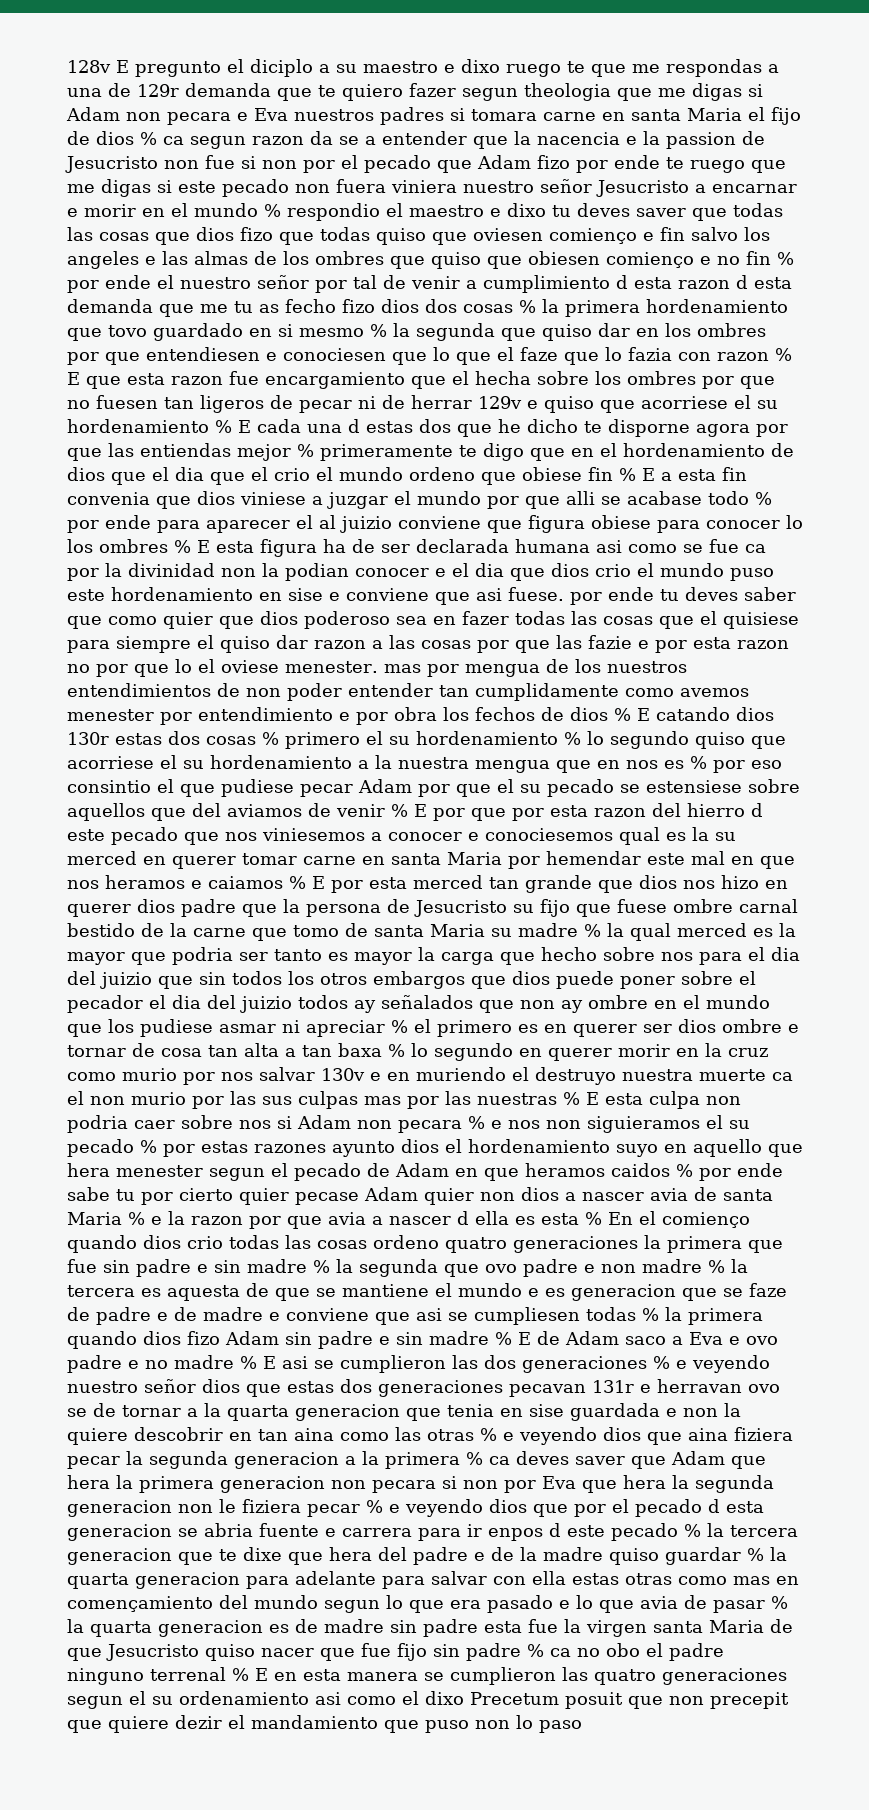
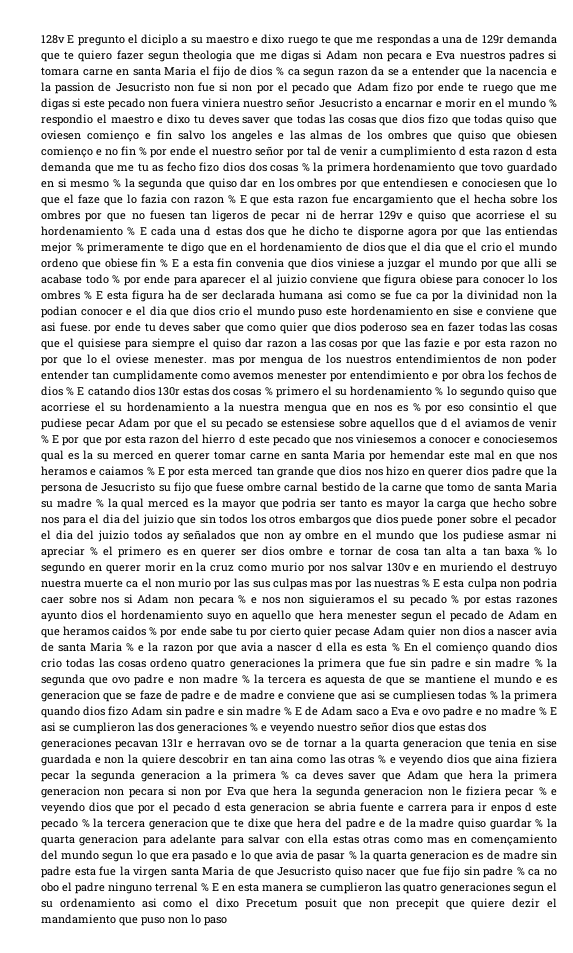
- 128v E pregunto el diciplo a su maestro e dixo ruego te que me respondas a una de 129r demanda que te quiero fazer segun theologia que me digas si Adam non pecara e Eva nuestros padres si tomara carne en santa Maria el fijo de dios % ca segun razon da se a entender que la nacencia e la passion de Jesucristo non fue si non por el pecado que Adam fizo por ende te ruego que me digas si este pecado non fuera viniera nuestro señor Jesucristo a encarnar e morir en el mundo % respondio el maestro e dixo tu deves saver que todas las cosas que dios fizo que todas quiso que oviesen comienço e fin salvo los angeles e las almas de los ombres que quiso que obiesen comienço e no fin % por ende el nuestro señor por tal de venir a cumplimiento d esta razon d esta demanda que me tu as fecho fizo dios dos cosas % la primera hordenamiento que tovo guardado en si mesmo % la segunda que quiso dar en los ombres por que entendiesen e conociesen que lo que el faze que lo fazia con razon % E que esta razon fue encargamiento que el hecha sobre los ombres por que no fuesen tan ligeros de pecar ni de herrar 129v e quiso que acorriese el su hordenamiento % E cada una d estas dos que he dicho te disporne agora por que las entiendas mejor % primeramente te digo que en el hordenamiento de dios que el dia que el crio el mundo ordeno que obiese fin % E a esta fin convenia que dios viniese a juzgar el mundo por que alli se acabase todo % por ende para aparecer el al juizio conviene que figura obiese para conocer lo los ombres % E esta figura ha de ser declarada humana asi como se fue ca por la divinidad non la podian conocer e el dia que dios crio el mundo puso este hordenamiento en sise e conviene que asi fuese. por ende tu deves saber que como quier que dios poderoso sea en fazer todas las cosas que el quisiese para siempre el quiso dar razon a las cosas por que las fazie e por esta razon no por que lo el oviese menester. mas por mengua de los nuestros entendimientos de non poder entender tan cumplidamente como avemos menester por entendimiento e por obra los fechos de dios % E catando dios 130r estas dos cosas % primero el su hordenamiento % lo segundo quiso que acorriese el su hordenamiento a la nuestra mengua que en nos es % por eso consintio el que pudiese pecar Adam por que el su pecado se estensiese sobre aquellos que del aviamos de venir % E por que por esta razon del hierro d este pecado que nos viniesemos a conocer e conociesemos qual es la su merced en querer tomar carne en santa Maria por hemendar este mal en que nos heramos e caiamos % E por esta merced tan grande que dios nos hizo en querer dios padre que la persona de Jesucristo su fijo que fuese ombre carnal bestido de la carne que tomo de santa Maria su madre % la qual merced es la mayor que podria ser tanto es mayor la carga que hecho sobre nos para el dia del juizio que sin todos los otros embargos que dios puede poner sobre el pecador el dia del juizio todos ay señalados que non ay ombre en el mundo que los pudiese asmar ni apreciar % el primero es en querer ser dios ombre e tornar de cosa tan alta a tan baxa % lo segundo en querer morir en la cruz como murio por nos salvar 130v e en muriendo el destruyo nuestra muerte ca el non murio por las sus culpas mas por las nuestras % E esta culpa non podria caer sobre nos si Adam non pecara % e nos non siguieramos el su pecado % por estas razones ayunto dios el hordenamiento suyo en aquello que hera menester segun el pecado de Adam en que heramos caidos % por ende sabe tu por cierto quier pecase Adam quier non dios a nascer avia de santa Maria % e la razon por que avia a nascer d ella es esta % En el comienço quando dios crio todas las cosas ordeno quatro generaciones la primera que fue sin padre e sin madre % la segunda que ovo padre e non madre % la tercera es aquesta de que se mantiene el mundo e es generacion que se faze de padre e de madre e conviene que asi se cumpliesen todas % la primera quando dios fizo Adam sin padre e sin madre % E de Adam saco a Eva e ovo padre e no madre % E asi se cumplieron las dos generaciones % e veyendo nuestro señor dios que estas dos generaciones pecavan 131r e herravan ovo se de tornar a la quarta generacion que tenia en sise guardada e non la quiere descobrir en tan aina como las otras % e veyendo dios que aina fiziera pecar la segunda generacion a la primera % ca deves saver que Adam que hera la primera generacion non pecara si non por Eva que hera la segunda generacion non le fiziera pecar % e veyendo dios que por el pecado d esta generacion se abria fuente e carrera para ir enpos d este pecado % la tercera generacion que te dixe que hera del padre e de la madre quiso guardar % la quarta generacion para adelante para salvar con ella estas otras como mas en començamiento del mundo segun lo que era pasado e lo que avia de pasar % la quarta generacion es de madre sin padre esta fue la virgen santa Maria de que Jesucristo quiso nacer que fue fijo sin padre % ca no obo el padre ninguno terrenal % E en esta manera se cumplieron las quatro generaciones segun el su ordenamiento asi como el dixo Precetum posuit que non precepit que quiere dezir el mandamiento que puso non lo paso
+ 128v E pregunto el diciplo a su maestro e dixo ruego te que me respondas a una de 129r demanda que te quiero fazer segun theologia que me digas si Adam non pecara e Eva nuestros padres si tomara carne en santa Maria el fijo de dios % ca segun razon da se a entender que la nacencia e la passion de Jesucristo non fue si non por el pecado que Adam fizo por ende te ruego que me digas si este pecado non fuera viniera nuestro señor Jesucristo a encarnar e morir en el mundo % respondio el maestro e dixo tu deves saver que todas las cosas que dios fizo que todas quiso que oviesen comienço e fin salvo los angeles e las almas de los ombres que quiso que obiesen comienço e no fin % por ende el nuestro señor por tal de venir a cumplimiento d esta razon d esta demanda que me tu as fecho fizo dios dos cosas % la primera hordenamiento que tovo guardado en si mesmo % la segunda que quiso dar en los ombres por que entendiesen e conociesen que lo que el faze que lo fazia con razon % E que esta razon fue encargamiento que el hecha sobre los ombres por que no fuesen tan ligeros de pecar ni de herrar 129v e quiso que acorriese el su hordenamiento % E cada una d estas dos que he dicho te disporne agora por que las entiendas mejor % primeramente te digo que en el hordenamiento de dios que el dia que el crio el mundo ordeno que obiese fin % E a esta fin convenia que dios viniese a juzgar el mundo por que alli se acabase todo % por ende para aparecer el al juizio conviene que figura obiese para conocer lo los ombres % E esta figura ha de ser declarada humana asi como se fue ca por la divinidad non la podian conocer e el dia que dios crio el mundo puso este hordenamiento en sise e conviene que asi fuese. por ende tu deves saber que como quier que dios poderoso sea en fazer todas las cosas que el quisiese para siempre el quiso dar razon a las cosas por que las fazie e por esta razon no por que lo el oviese menester. mas por mengua de los nuestros entendimientos de non poder entender tan cumplidamente como avemos menester por entendimiento e por obra los fechos de dios % E catando dios 130r estas dos cosas % primero el su hordenamiento % lo segundo quiso que acorriese el su hordenamiento a la nuestra mengua que en nos es % por eso consintio el que pudiese pecar Adam por que el su pecado se estensiese sobre aquellos que d el aviamos de venir % E por que por esta razon del hierro d este pecado que nos viniesemos a conocer e conociesemos qual es la su merced en querer tomar carne en santa Maria por hemendar este mal en que nos heramos e caiamos % E por esta merced tan grande que dios nos hizo en querer dios padre que la persona de Jesucristo su fijo que fuese ombre carnal bestido de la carne que tomo de santa Maria su madre % la qual merced es la mayor que podria ser tanto es mayor la carga que hecho sobre nos para el dia del juizio que sin todos los otros embargos que dios puede poner sobre el pecador el dia del juizio todos ay señalados que non ay ombre en el mundo que los pudiese asmar ni apreciar % el primero es en querer ser dios ombre e tornar de cosa tan alta a tan baxa % lo segundo en querer morir en la cruz como murio por nos salvar 130v e en muriendo el destruyo nuestra muerte ca el non murio por las sus culpas mas por las nuestras % E esta culpa non podria caer sobre nos si Adam non pecara % e nos non siguieramos el su pecado % por estas razones ayunto dios el hordenamiento suyo en aquello que hera menester segun el pecado de Adam en que heramos caidos % por ende sabe tu por cierto quier pecase Adam quier non dios a nascer avia de santa Maria % e la razon por que avia a nascer d ella es esta % En el comienço quando dios crio todas las cosas ordeno quatro generaciones la primera que fue sin padre e sin madre % la segunda que ovo padre e non madre % la tercera es aquesta de que se mantiene el mundo e es generacion que se faze de padre e de madre e conviene que asi se cumpliesen todas % la primera quando dios fizo Adam sin padre e sin madre % E de Adam saco a Eva e ovo padre e no madre % E asi se cumplieron las dos generaciones % e veyendo nuestro señor dios que estas dos generaciones pecavan 131r e herravan ovo se de tornar a la quarta generacion que tenia en sise guardada e non la quiere descobrir en tan aina como las otras % e veyendo dios que aina fiziera pecar la segunda generacion a la primera % ca deves saver que Adam que hera la primera generacion non pecara si non por Eva que hera la segunda generacion non le fiziera pecar % e veyendo dios que por el pecado d esta generacion se abria fuente e carrera para ir enpos d este pecado % la tercera generacion que te dixe que hera del padre e de la madre quiso guardar % la quarta generacion para adelante para salvar con ella estas otras como mas en començamiento del mundo segun lo que era pasado e lo que avia de pasar % la quarta generacion es de madre sin padre esta fue la virgen santa Maria de que Jesucristo quiso nacer que fue fijo sin padre % ca no obo el padre ninguno terrenal % E en esta manera se cumplieron las quatro generaciones segun el su ordenamiento asi como el dixo Precetum posuit que non precepit que quiere dezir el mandamiento que puso non lo paso

